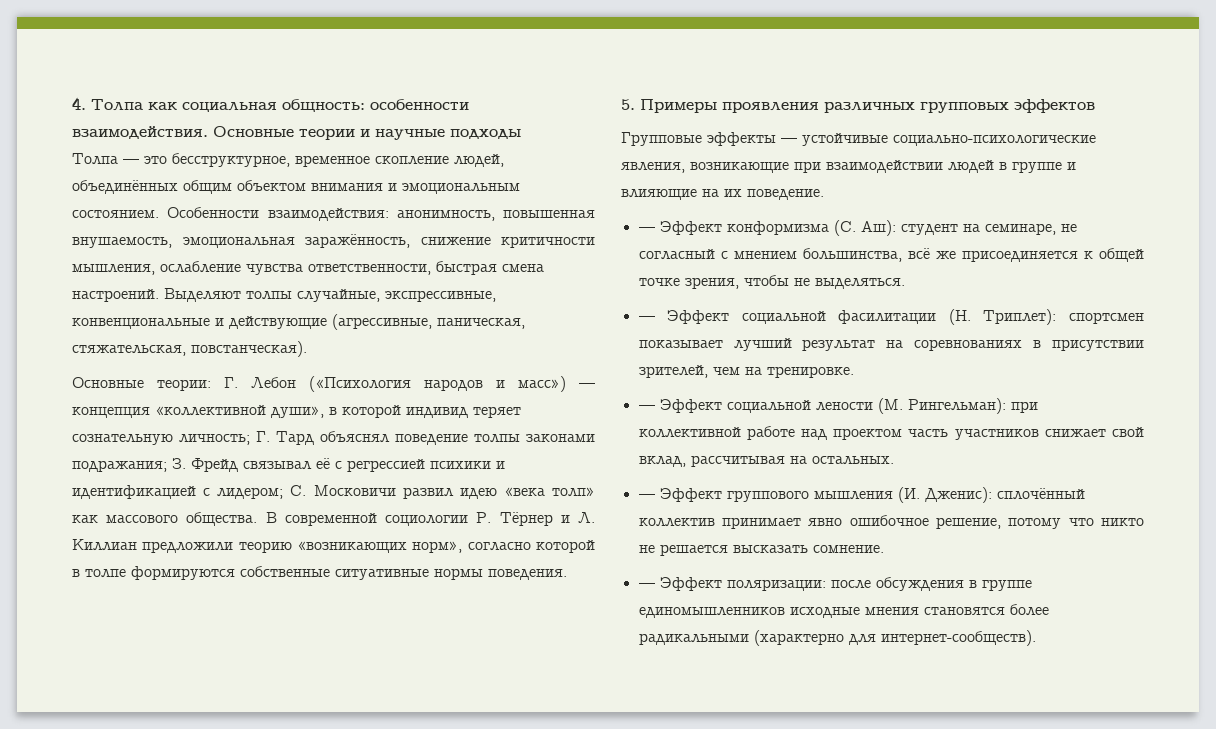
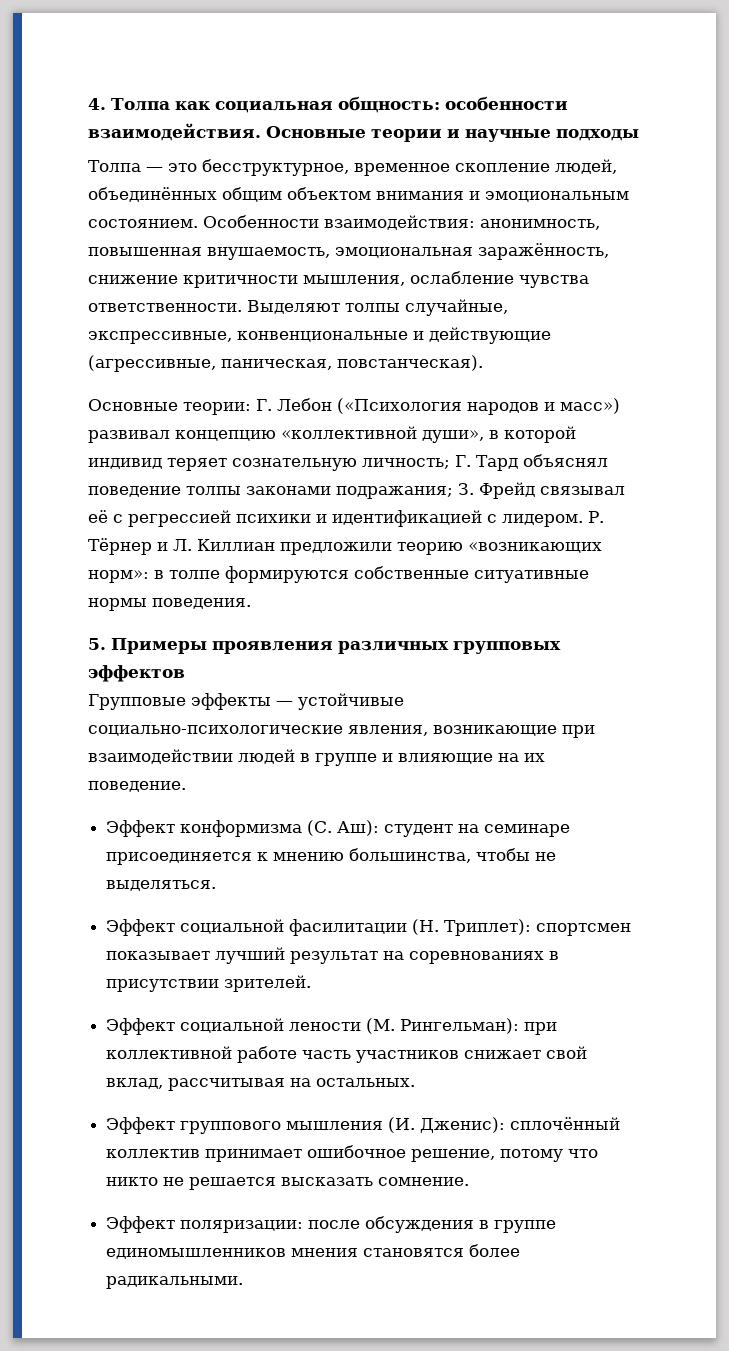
- Особенности взаимодействия: анонимность, повышенная внушаемость, эмоциональная заражённость, снижение критичности мышления, ослабление чувства ответственности, быстрая смена настроений.
+ Особенности взаимодействия: анонимность, повышенная внушаемость, эмоциональная заражённость, снижение критичности мышления, ослабление чувства ответственности.
- Выделяют толпы случайные, экспрессивные, конвенциональные и действующие (агрессивные, паническая, стяжательская, повстанческая).
+ Выделяют толпы случайные, экспрессивные, конвенциональные и действующие (агрессивные, паническая, повстанческая).
- Основные теории: Г. Лебон («Психология народов и масс») — концепция «коллективной души», в которой индивид теряет сознательную личность; Г. Тард объяснял поведение толпы законами подражания; З. Фрейд связывал её с регрессией психики и идентификацией с лидером; С. Московичи развил идею «века толп» как массового общества. В современной социологии Р. Тёрнер и Л. Киллиан предложили теорию «возникающих норм», согласно которой в толпе формируются собственные ситуативные нормы поведения.
+ Основные теории: Г. Лебон («Психология народов и масс») развивал концепцию «коллективной души», в которой индивид теряет сознательную личность; Г. Тард объяснял поведение толпы законами подражания; З. Фрейд связывал её с регрессией психики и идентификацией с лидером. Р. Тёрнер и Л. Киллиан предложили теорию «возникающих норм»: в толпе формируются собственные ситуативные нормы поведения.
- — Эффект конформизма (С. Аш): студент на семинаре, не согласный с мнением большинства, всё же присоединяется к общей точке зрения, чтобы не выделяться.
+ Эффект конформизма (С. Аш): студент на семинаре присоединяется к мнению большинства, чтобы не выделяться.
- — Эффект социальной фасилитации (Н. Триплет): спортсмен показывает лучший результат на соревнованиях в присутствии зрителей, чем на тренировке.
- — Эффект социальной лености (М. Рингельман): при коллективной работе над проектом часть участников снижает свой вклад, рассчитывая на остальных.
+ Эффект социальной фасилитации (Н. Триплет): спортсмен показывает лучший результат на соревнованиях в присутствии зрителей.
+ Эффект социальной лености (М. Рингельман): при коллективной работе часть участников снижает свой вклад, рассчитывая на остальных.
- — Эффект группового мышления (И. Дженис): сплочённый коллектив принимает явно ошибочное решение, потому что никто не решается высказать сомнение.
+ Эффект группового мышления (И. Дженис): сплочённый коллектив принимает ошибочное решение, потому что никто не решается высказать сомнение.
- — Эффект поляризации: после обсуждения в группе единомышленников исходные мнения становятся более радикальными (характерно для интернет-сообществ).
+ Эффект поляризации: после обсуждения в группе единомышленников мнения становятся более радикальными.

